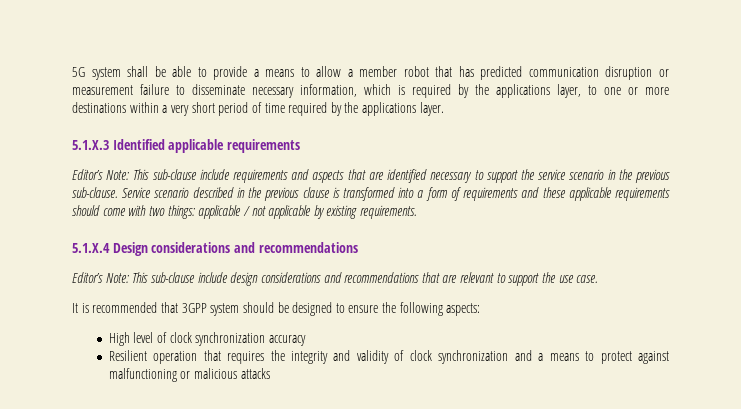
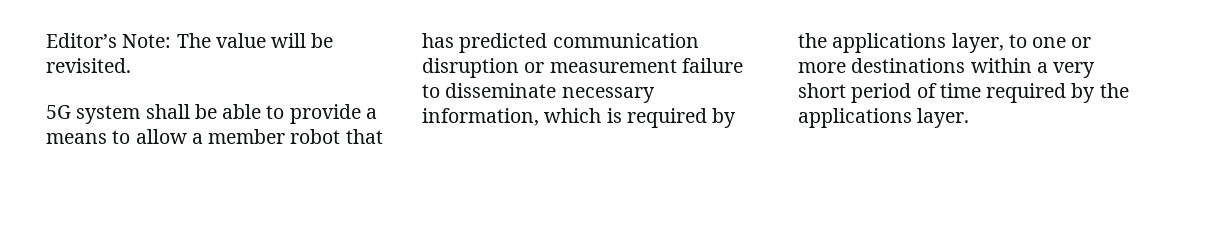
+ Editor’s Note: The value will be revisited.
- 5.1.X.3 Identified applicable requirements
- Editor’s Note: This sub-clause include requirements and aspects that are identified necessary to support the service scenario in the previous sub-clause. Service scenario described in the previous clause is transformed into a form of requirements and these applicable requirements should come with two things: applicable / not applicable by existing requirements.
- 5.1.X.4 Design considerations and recommendations
- Editor’s Note: This sub-clause include design considerations and recommendations that are relevant to support the use case.
- It is recommended that 3GPP system should be designed to ensure the following aspects:
- High level of clock synchronization accuracy
- Resilient operation that requires the integrity and validity of clock synchronization and a means to protect against malfunctioning or malicious attacks

